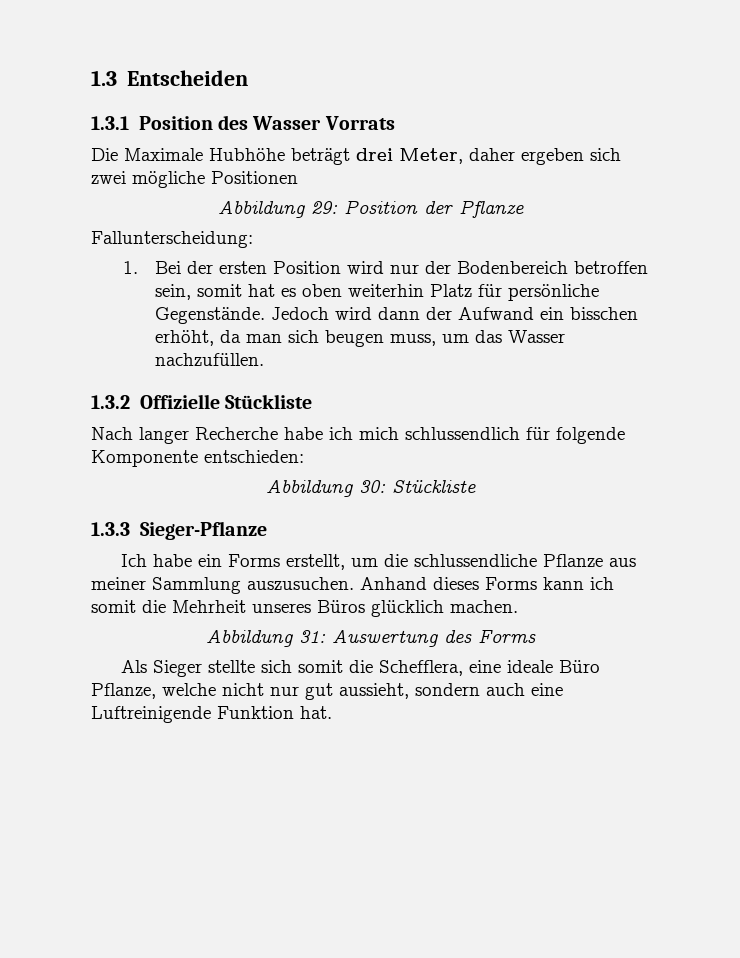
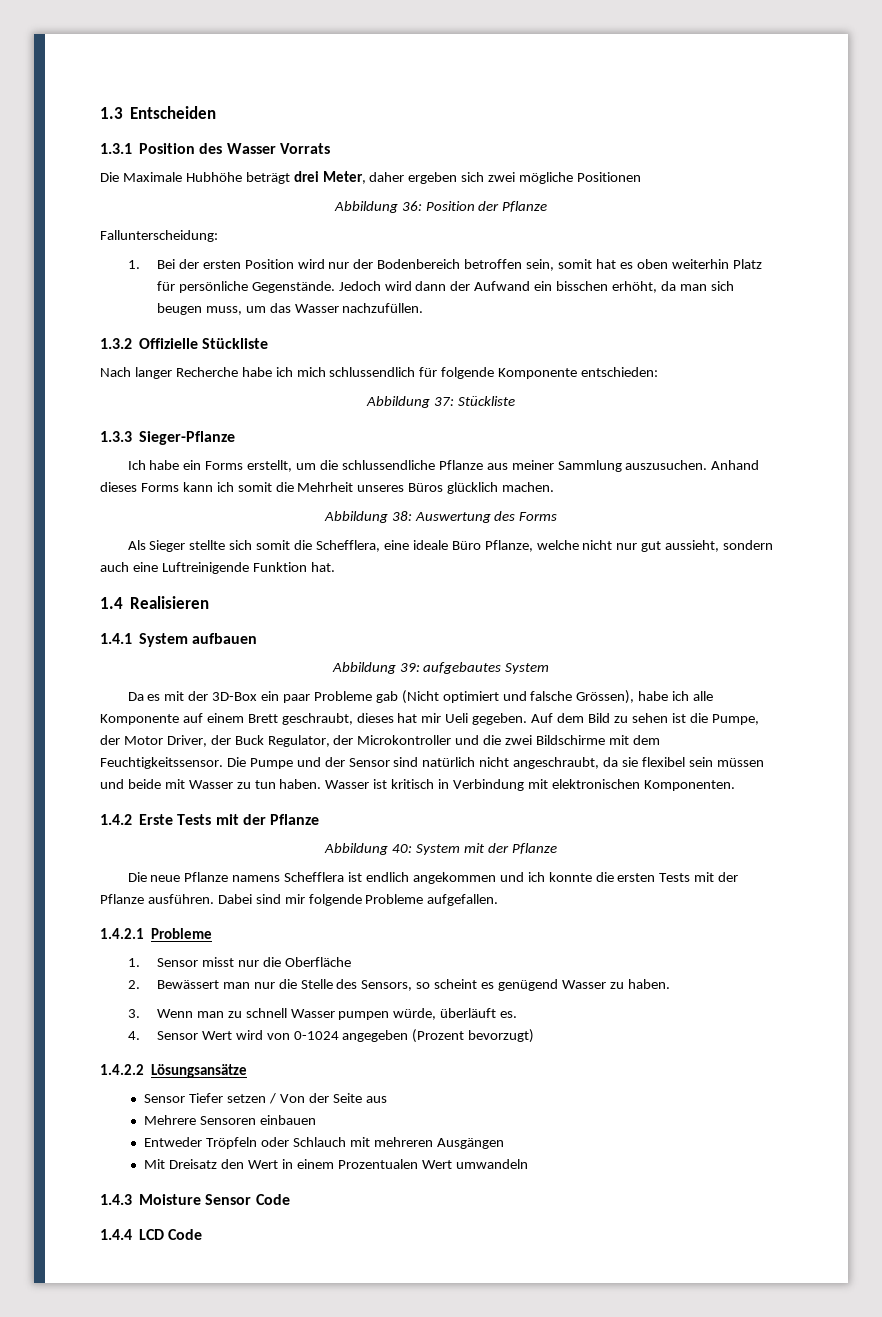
- Abbildung 29: Position der Pflanze
+ Abbildung 36: Position der Pflanze
- Abbildung 30: Stückliste
+ Abbildung 37: Stückliste
- Abbildung 31: Auswertung des Forms
+ Abbildung 38: Auswertung des Forms
+ 1.4 Realisieren
+ 1.4.1 System aufbauen
+ Abbildung 39: aufgebautes System
+ Da es mit der 3D-Box ein paar Probleme gab (Nicht optimiert und falsche Grössen), habe ich alle Komponente auf einem Brett geschraubt, dieses hat mir Ueli gegeben. Auf dem Bild zu sehen ist die Pumpe, der Motor Driver, der Buck Regulator, der Microkontroller und die zwei Bildschirme mit dem Feuchtigkeitssensor. Die Pumpe und der Sensor sind natürlich nicht angeschraubt, da sie flexibel sein müssen und beide mit Wasser zu tun haben. Wasser ist kritisch in Verbindung mit elektronischen Komponenten.
+ 1.4.2 Erste Tests mit der Pflanze
+ Abbildung 40: System mit der Pflanze
+ Die neue Pflanze namens Schefflera ist endlich angekommen und ich konnte die ersten Tests mit der Pflanze ausführen. Dabei sind mir folgende Probleme aufgefallen.
+ 1.4.2.1 Probleme
+ 1. Sensor misst nur die Oberfläche
+ 2. Bewässert man nur die Stelle des Sensors, so scheint es genügend Wasser zu haben.
+ 3. Wenn man zu schnell Wasser pumpen würde, überläuft es.
+ 4. Sensor Wert wird von 0-1024 angegeben (Prozent bevorzugt)
+ 1.4.2.2 Lösungsansätze
+ Sensor Tiefer setzen / Von der Seite aus
+ Mehrere Sensoren einbauen
+ Entweder Tröpfeln oder Schlauch mit mehreren Ausgängen
+ Mit Dreisatz den Wert in einem Prozentualen Wert umwandeln
+ 1.4.3 Moisture Sensor Code
+ 1.4.4 LCD Code

